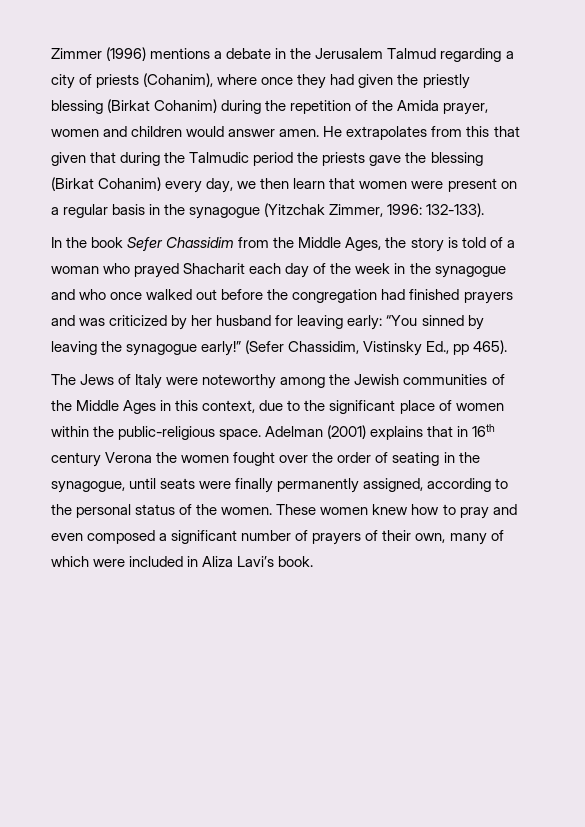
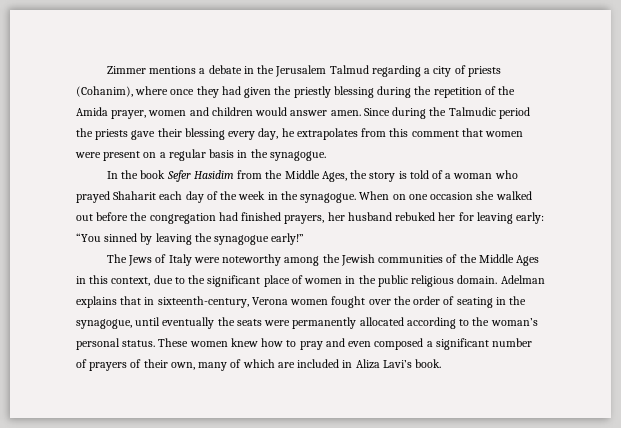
- Zimmer (1996) mentions a debate in the Jerusalem Talmud regarding a city of priests (Cohanim), where once they had given the priestly blessing (Birkat Cohanim) during the repetition of the Amida prayer, women and children would answer amen.
+ Zimmer mentions a debate in the Jerusalem Talmud regarding a city of priests (Cohanim), where once they had given the priestly blessing during the repetition of the Amida prayer, women and children would answer amen.
- He extrapolates from this that given that during the Talmudic period the priests gave the blessing (Birkat Cohanim) every day, we then learn that women were present on a regular basis in the synagogue (Yitzchak Zimmer, 1996: 132-133).
+ Since during the Talmudic period the priests gave their blessing every day, he extrapolates from this comment that women were present on a regular basis in the synagogue.
- In the book Sefer Chassidim from the Middle Ages, the story is told of a woman who prayed Shacharit each day of the week in the synagogue and who once walked out before the congregation had finished prayers and was criticized by her husband for leaving early: “You sinned by leaving the synagogue early!” (Sefer Chassidim, Vistinsky Ed., pp 465).
+ In the book Sefer Hasidim from the Middle Ages, the story is told of a woman who prayed Shaharit each day of the week in the synagogue. When on one occasion she walked out before the congregation had finished prayers, her husband rebuked her for leaving early: “You sinned by leaving the synagogue early!”
- The Jews of Italy were noteworthy among the Jewish communities of the Middle Ages in this context, due to the significant place of women within the public-religious space. Adelman (2001) explains that in 16th century Verona the women fought over the order of seating in the synagogue, until seats were finally permanently assigned, according to the personal status of the women.
+ The Jews of Italy were noteworthy among the Jewish communities of the Middle Ages in this context, due to the significant place of women in the public religious domain. Adelman explains that in sixteenth-century, Verona women fought over the order of seating in the synagogue, until eventually the seats were permanently allocated according to the woman’s personal status.
- These women knew how to pray and even composed a significant number of prayers of their own, many of which were included in Aliza Lavi’s book.
+ These women knew how to pray and even composed a significant number of prayers of their own, many of which are included in Aliza Lavi’s book.

